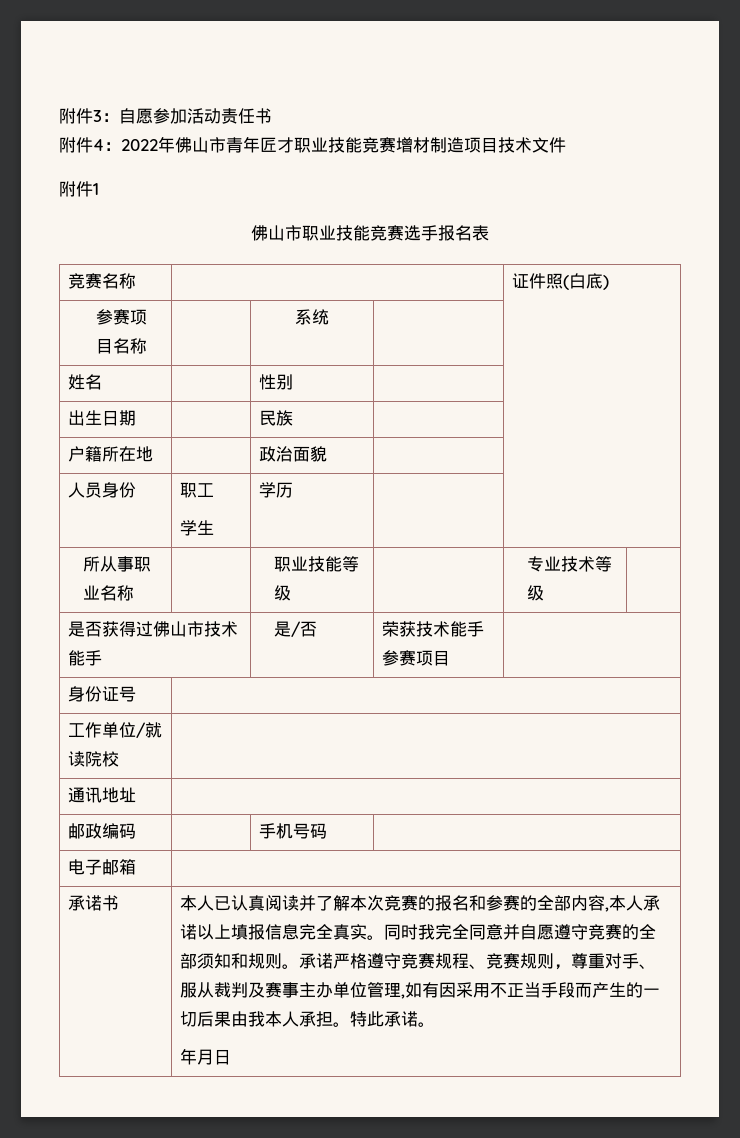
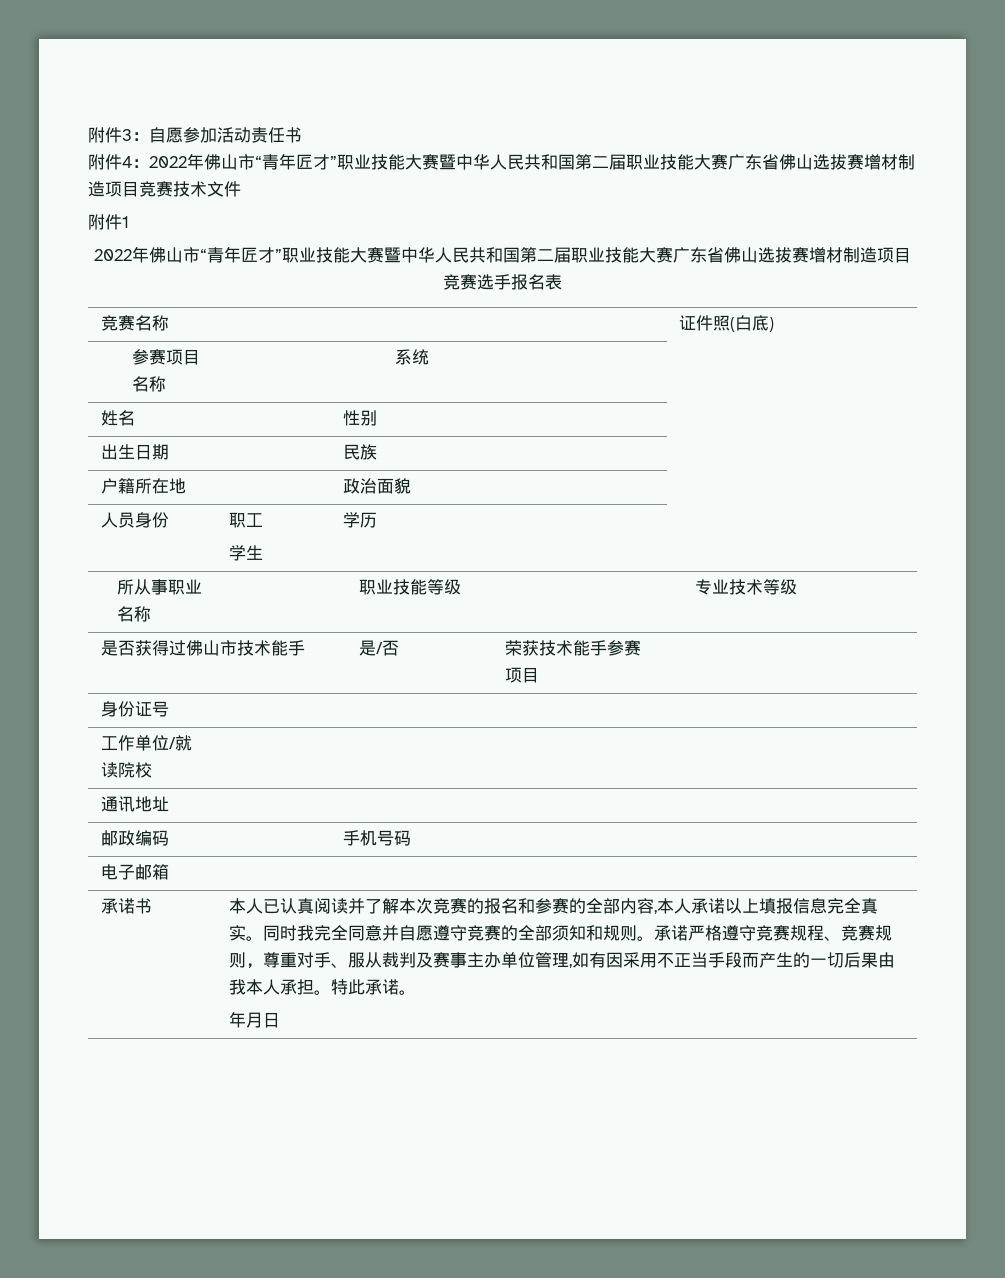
- 附件4：2022年佛山市青年匠才职业技能竞赛增材制造项目技术文件
+ 附件4：2022年佛山市“青年匠才”职业技能大赛暨中华人民共和国第二届职业技能大赛广东省佛山选拔赛增材制造项目竞赛技术文件
- 佛山市职业技能竞赛选手报名表
+ 2022年佛山市“青年匠才”职业技能大赛暨中华人民共和国第二届职业技能大赛广东省佛山选拔赛增材制造项目竞赛选手报名表

